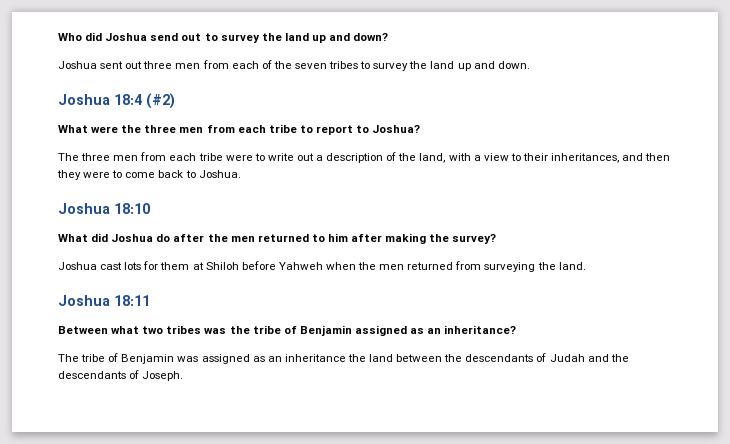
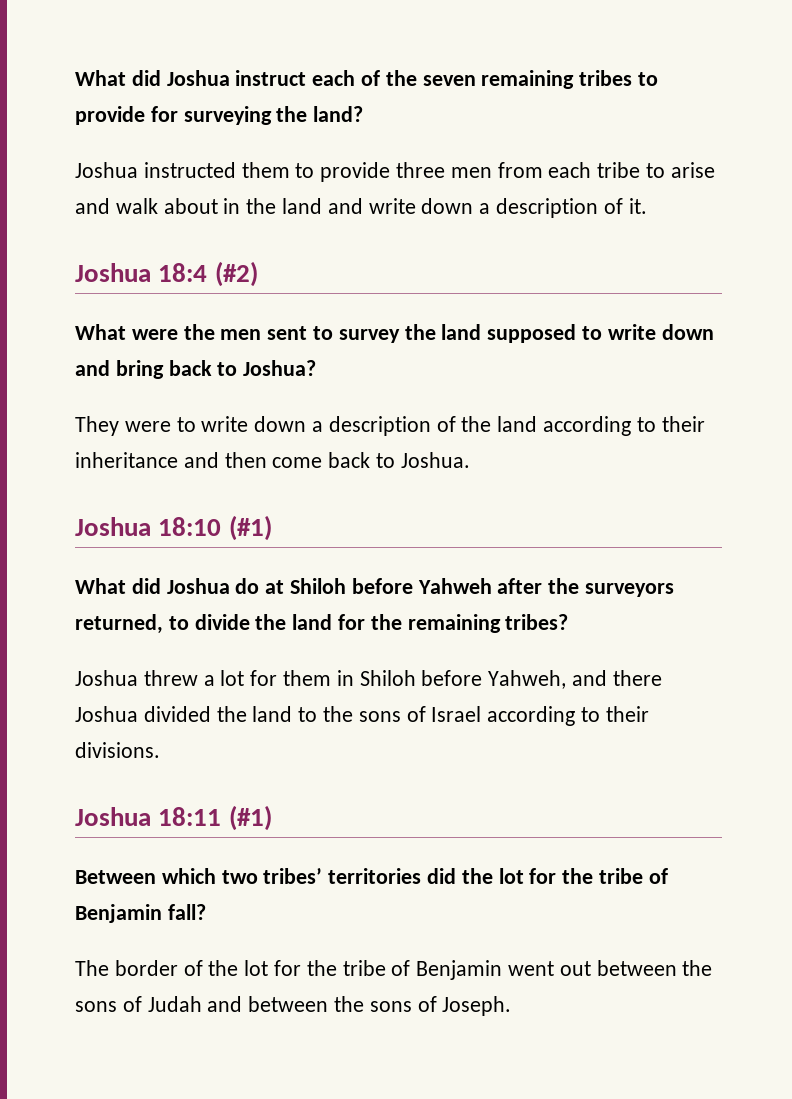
- Who did Joshua send out to survey the land up and down?
- Joshua sent out three men from each of the seven tribes to survey the land up and down.
+ What did Joshua instruct each of the seven remaining tribes to provide for surveying the land?
+ Joshua instructed them to provide three men from each tribe to arise and walk about in the land and write down a description of it.
- What were the three men from each tribe to report to Joshua?
- The three men from each tribe were to write out a description of the land, with a view to their inheritances, and then they were to come back to Joshua.
+ What were the men sent to survey the land supposed to write down and bring back to Joshua?
+ They were to write down a description of the land according to their inheritance and then come back to Joshua.
- Joshua 18:10
+ Joshua 18:10 (#1)
- What did Joshua do after the men returned to him after making the survey?
- Joshua cast lots for them at Shiloh before Yahweh when the men returned from surveying the land.
+ What did Joshua do at Shiloh before Yahweh after the surveyors returned, to divide the land for the remaining tribes?
+ Joshua threw a lot for them in Shiloh before Yahweh, and there Joshua divided the land to the sons of Israel according to their divisions.
- Joshua 18:11
+ Joshua 18:11 (#1)
- Between what two tribes was the tribe of Benjamin assigned as an inheritance?
- The tribe of Benjamin was assigned as an inheritance the land between the descendants of Judah and the descendants of Joseph.
+ Between which two tribes’ territories did the lot for the tribe of Benjamin fall?
+ The border of the lot for the tribe of Benjamin went out between the sons of Judah and between the sons of Joseph.

